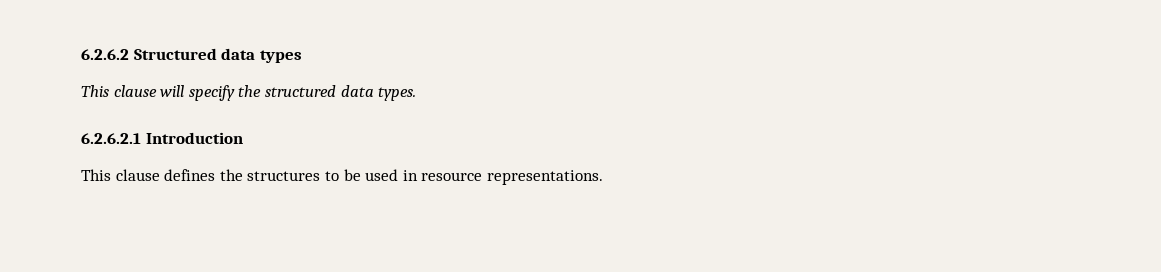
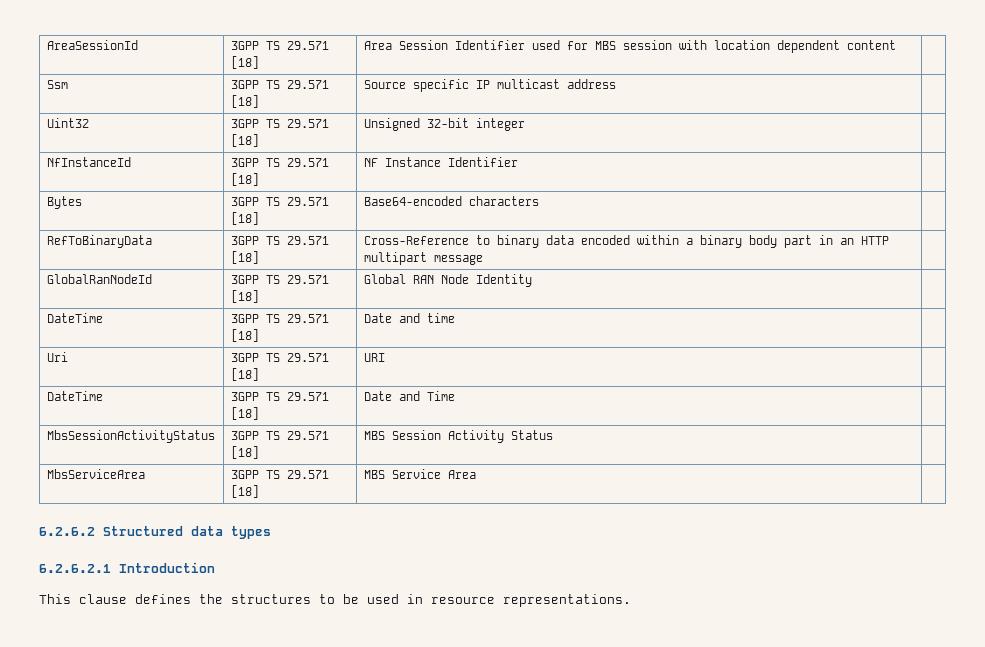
+ AreaSessionId | 3GPP TS 29.571 [18] | Area Session Identifier used for MBS session with location dependent content |
+ Ssm | 3GPP TS 29.571 [18] | Source specific IP multicast address |
+ Uint32 | 3GPP TS 29.571 [18] | Unsigned 32-bit integer |
+ NfInstanceId | 3GPP TS 29.571 [18] | NF Instance Identifier |
+ Bytes | 3GPP TS 29.571 [18] | Base64-encoded characters |
+ RefToBinaryData | 3GPP TS 29.571 [18] | Cross-Reference to binary data encoded within a binary body part in an HTTP multipart message |
+ GlobalRanNodeId | 3GPP TS 29.571 [18] | Global RAN Node Identity |
+ DateTime | 3GPP TS 29.571 [18] | Date and time |
+ Uri | 3GPP TS 29.571 [18] | URI |
+ DateTime | 3GPP TS 29.571 [18] | Date and Time |
+ MbsSessionActivityStatus | 3GPP TS 29.571 [18] | MBS Session Activity Status |
+ MbsServiceArea | 3GPP TS 29.571 [18] | MBS Service Area |
  6.2.6.2 Structured data types
- This clause will specify the structured data types.

